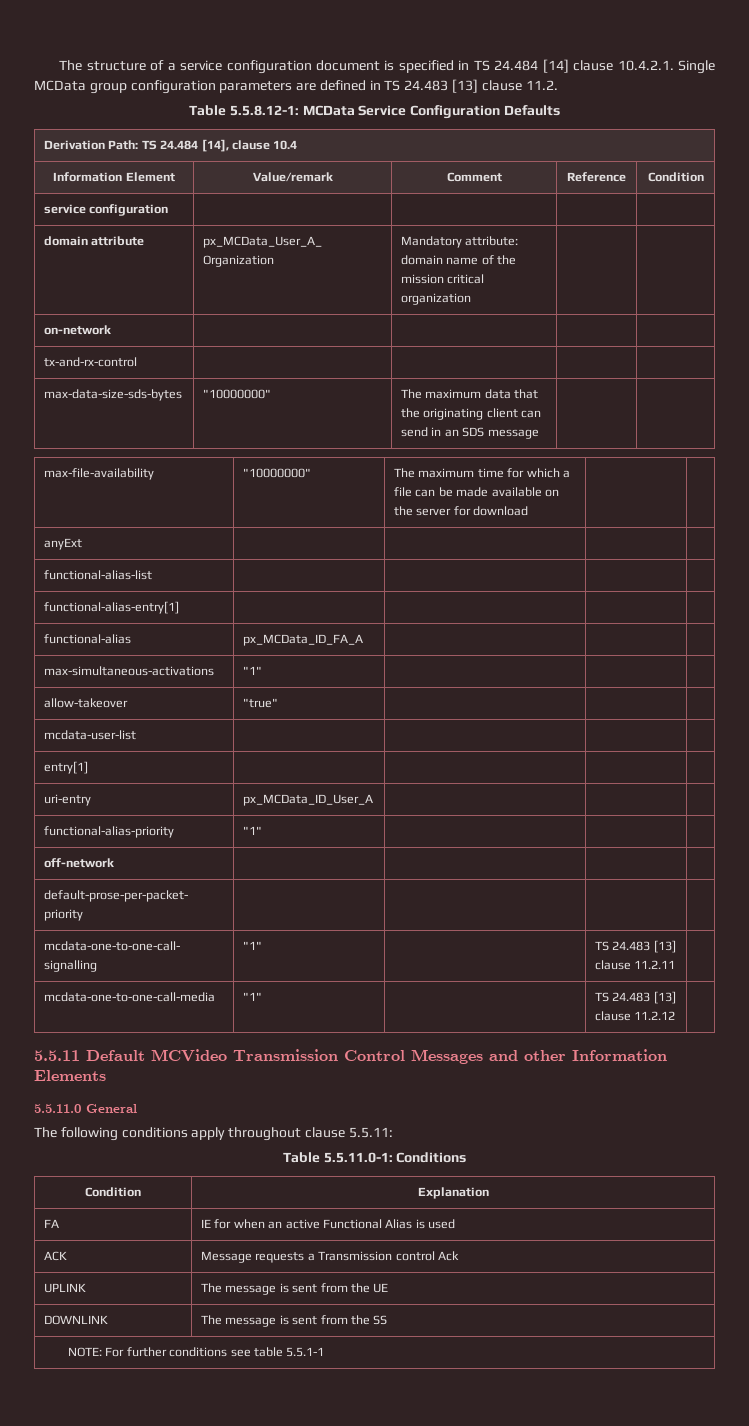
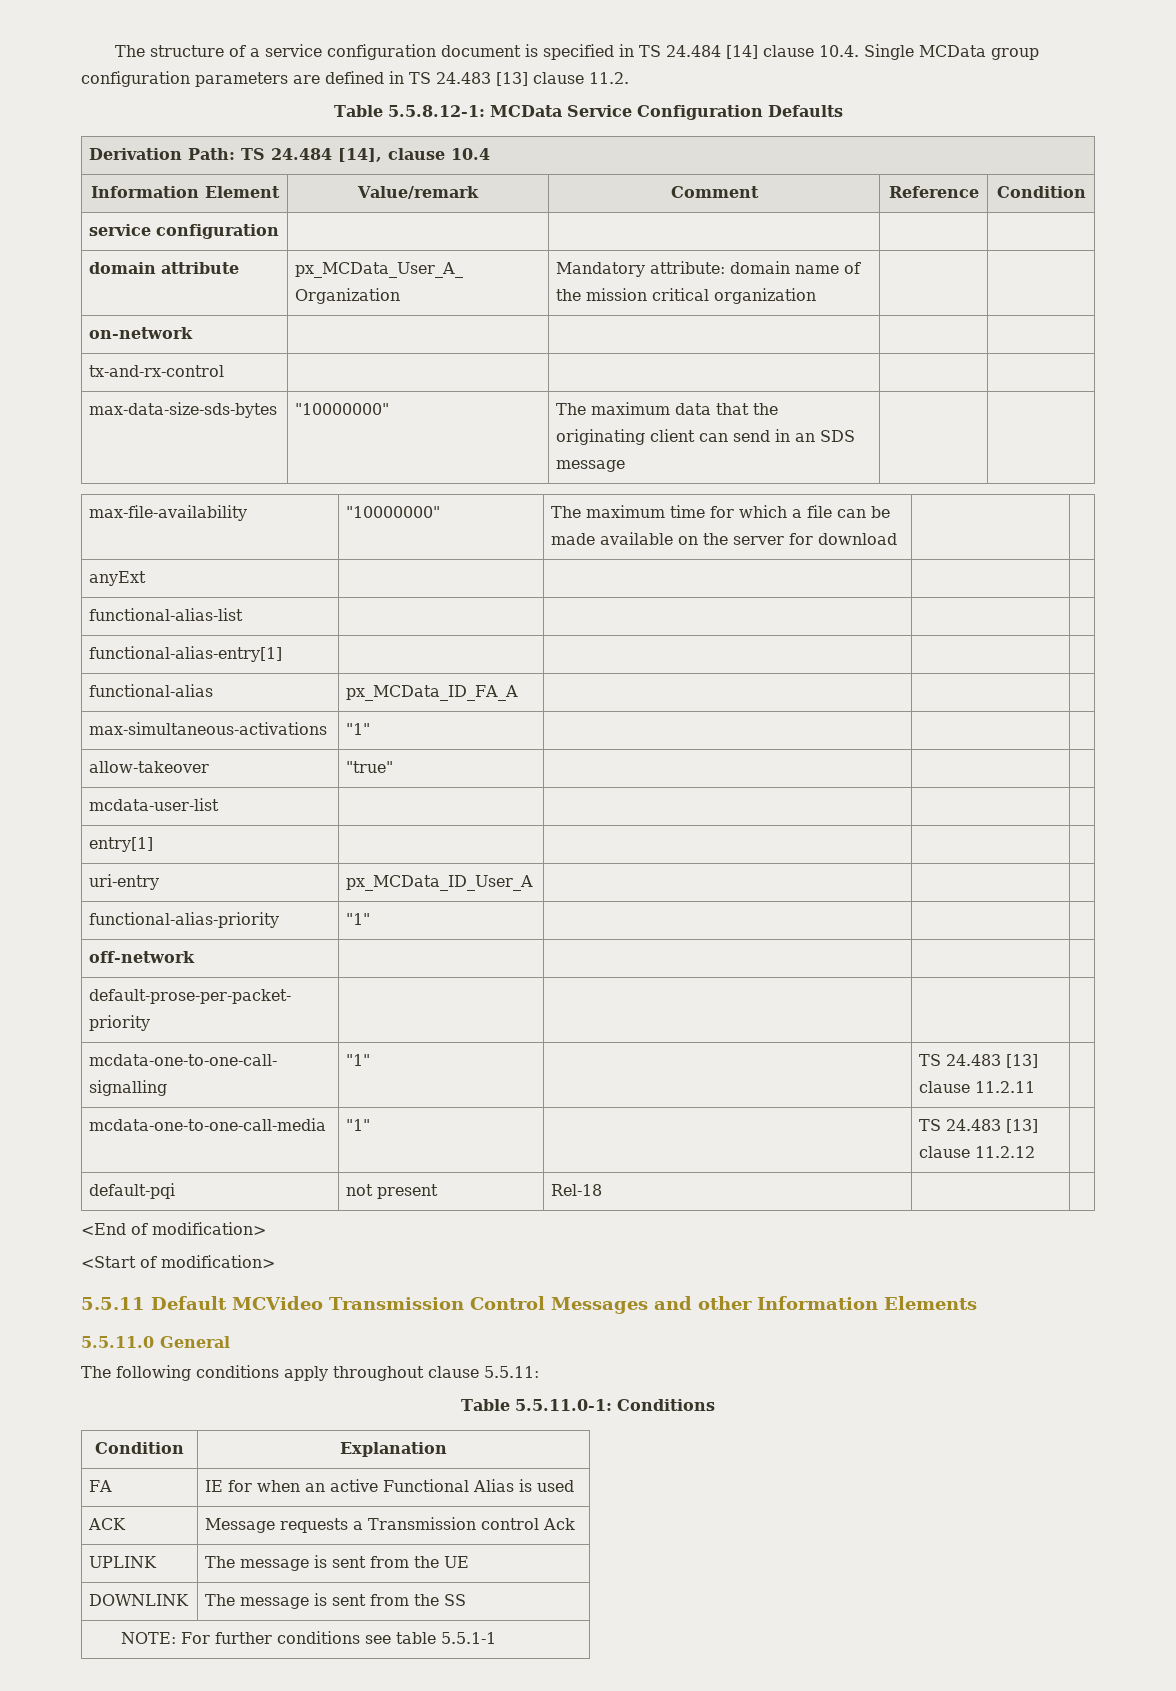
- The structure of a service configuration document is specified in TS 24.484 [14] clause 10.4.2.1. Single MCData group configuration parameters are defined in TS 24.483 [13] clause 11.2.
+ The structure of a service configuration document is specified in TS 24.484 [14] clause 10.4. Single MCData group configuration parameters are defined in TS 24.483 [13] clause 11.2.
+ default-pqi | not present | Rel-18 | |
+ <End of modification>
+ <Start of modification>

